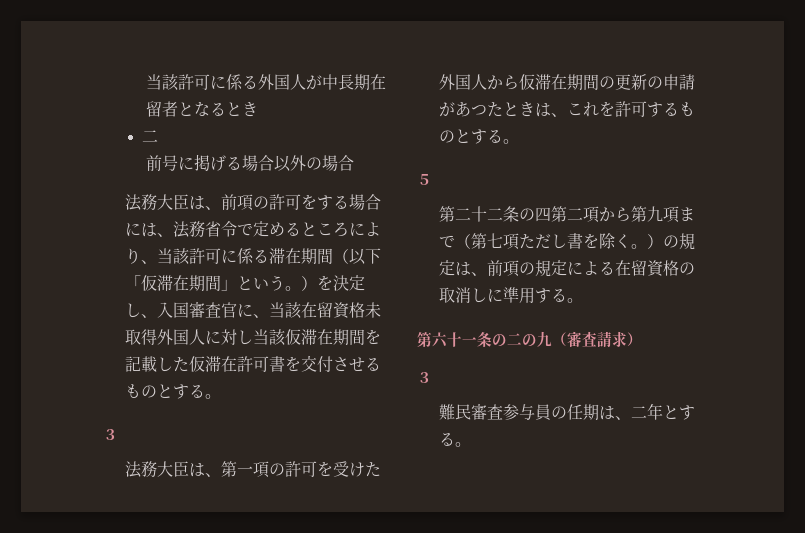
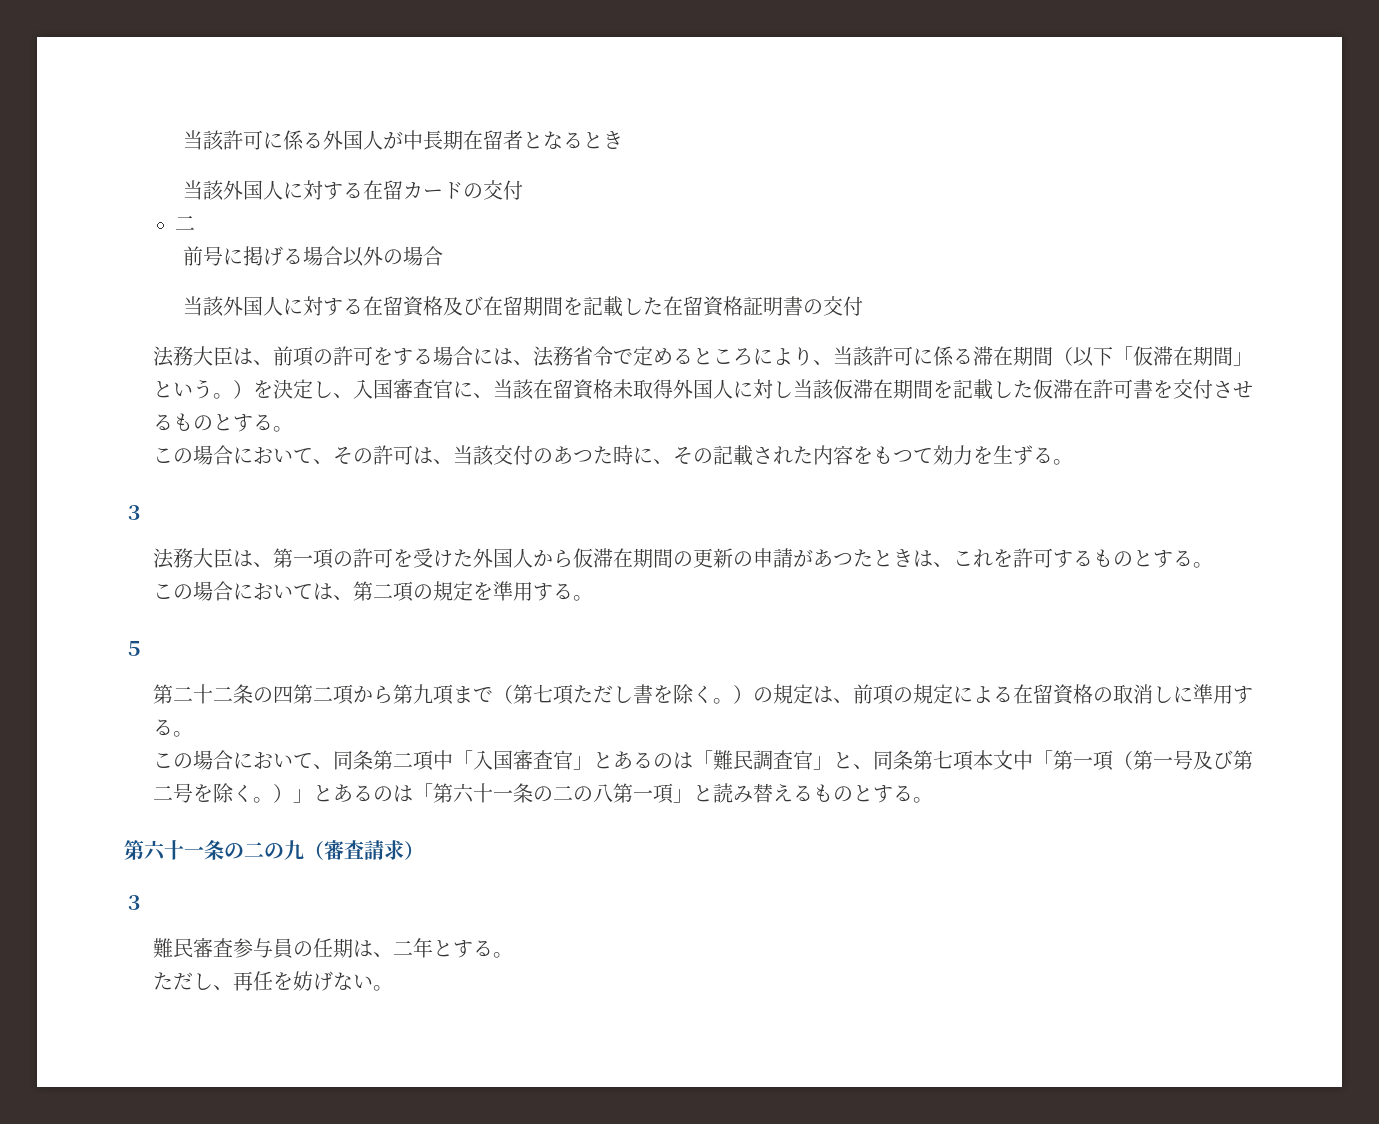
+ 当該外国人に対する在留カードの交付
+ 当該外国人に対する在留資格及び在留期間を記載した在留資格証明書の交付
+ この場合において、その許可は、当該交付のあつた時に、その記載された内容をもつて効力を生ずる。
+ この場合においては、第二項の規定を準用する。
+ この場合において、同条第二項中「入国審査官」とあるのは「難民調査官」と、同条第七項本文中「第一項（第一号及び第二号を除く。）」とあるのは「第六十一条の二の八第一項」と読み替えるものとする。
+ ただし、再任を妨げない。

